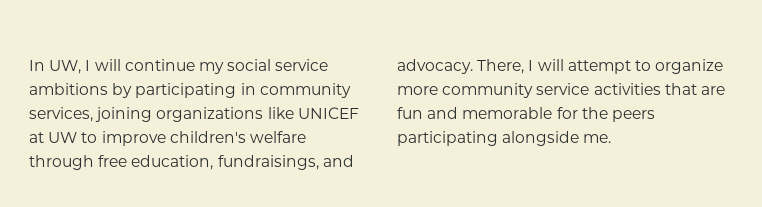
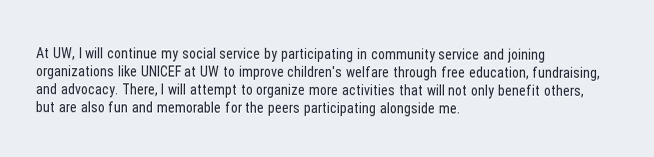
- In UW, I will continue my social service ambitions by participating in community services, joining organizations like UNICEF at UW to improve children's welfare through free education, fundraisings, and advocacy.
+ At UW, I will continue my social service by participating in community service and joining organizations like UNICEF at UW to improve children's welfare through free education, fundraising, and advocacy.
- There, I will attempt to organize more community service activities that are fun and memorable for the peers participating alongside me.
+ There, I will attempt to organize more activities that will not only benefit others, but are also fun and memorable for the peers participating alongside me.

